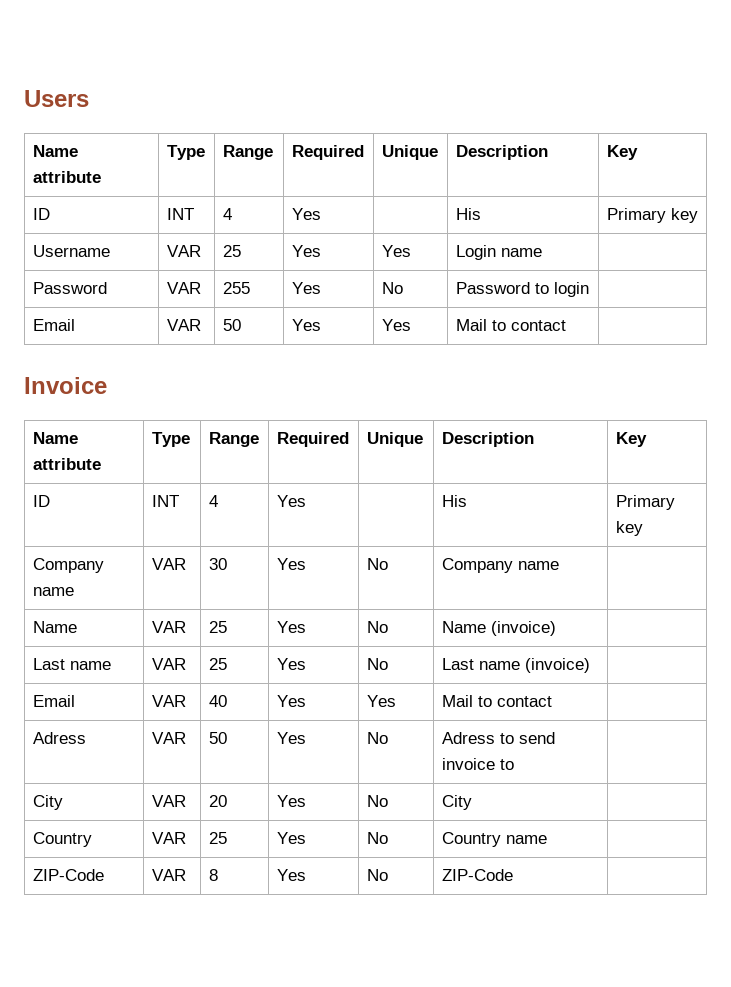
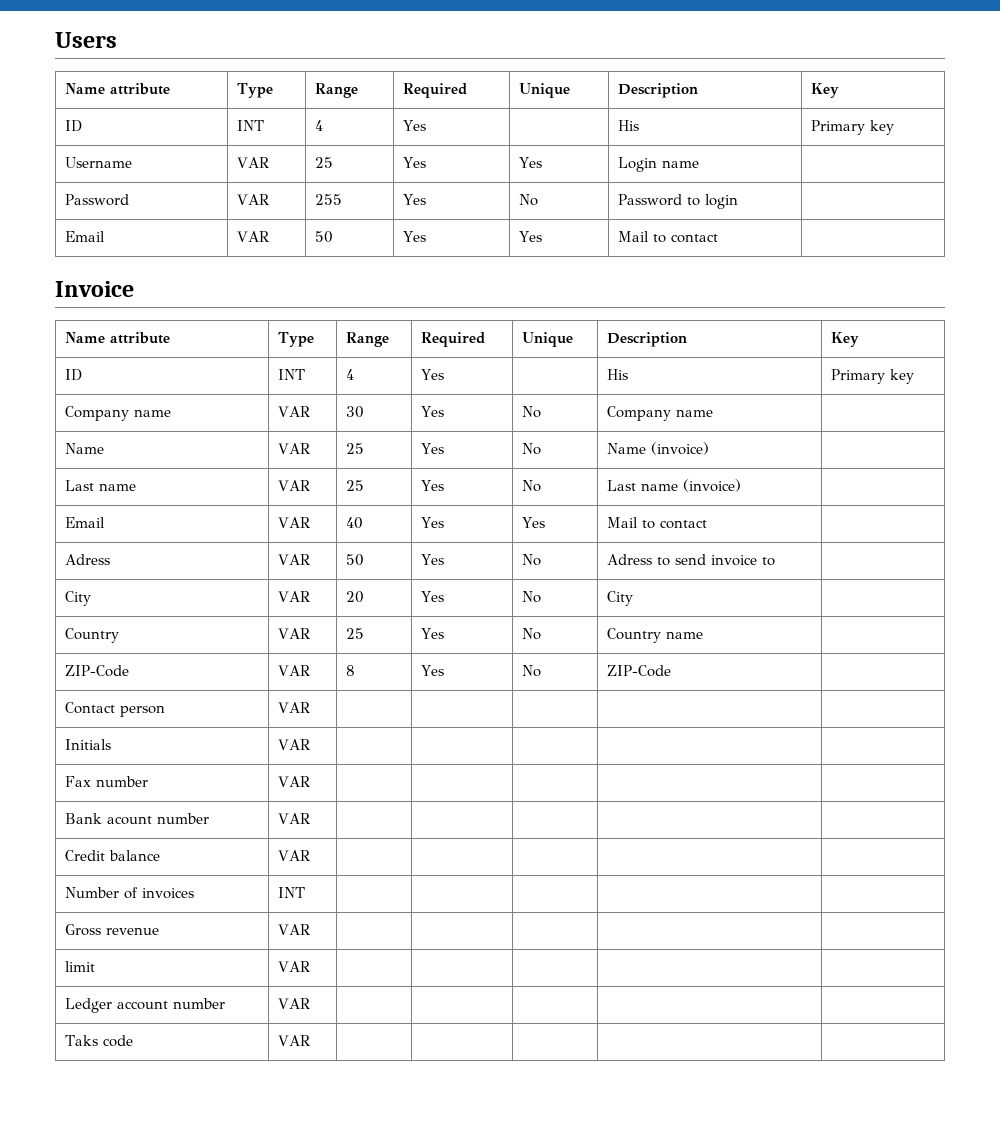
+ Contact person | VAR | | | | |
+ Initials | VAR | | | | |
+ Fax number | VAR | | | | |
+ Bank acount number | VAR | | | | |
+ Credit balance | VAR | | | | |
+ Number of invoices | INT | | | | |
+ Gross revenue | VAR | | | | |
+ limit | VAR | | | | |
+ Ledger account number | VAR | | | | |
+ Taks code | VAR | | | | |

